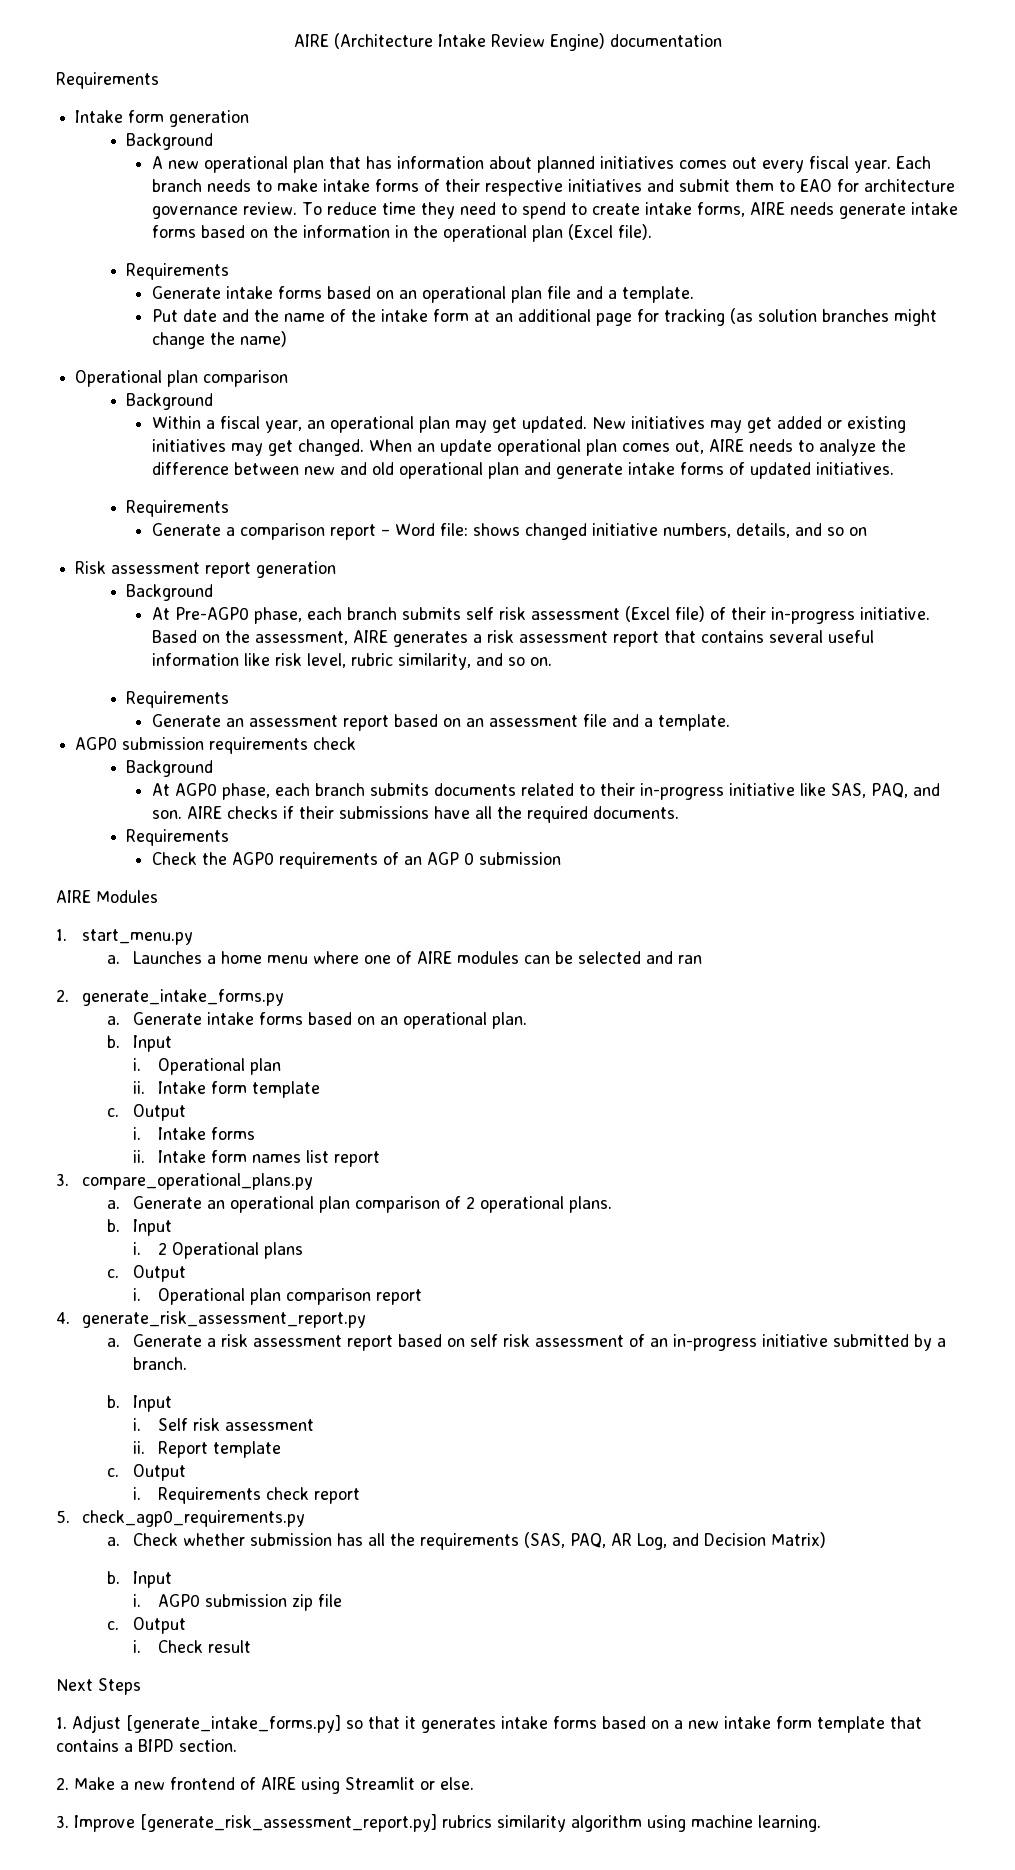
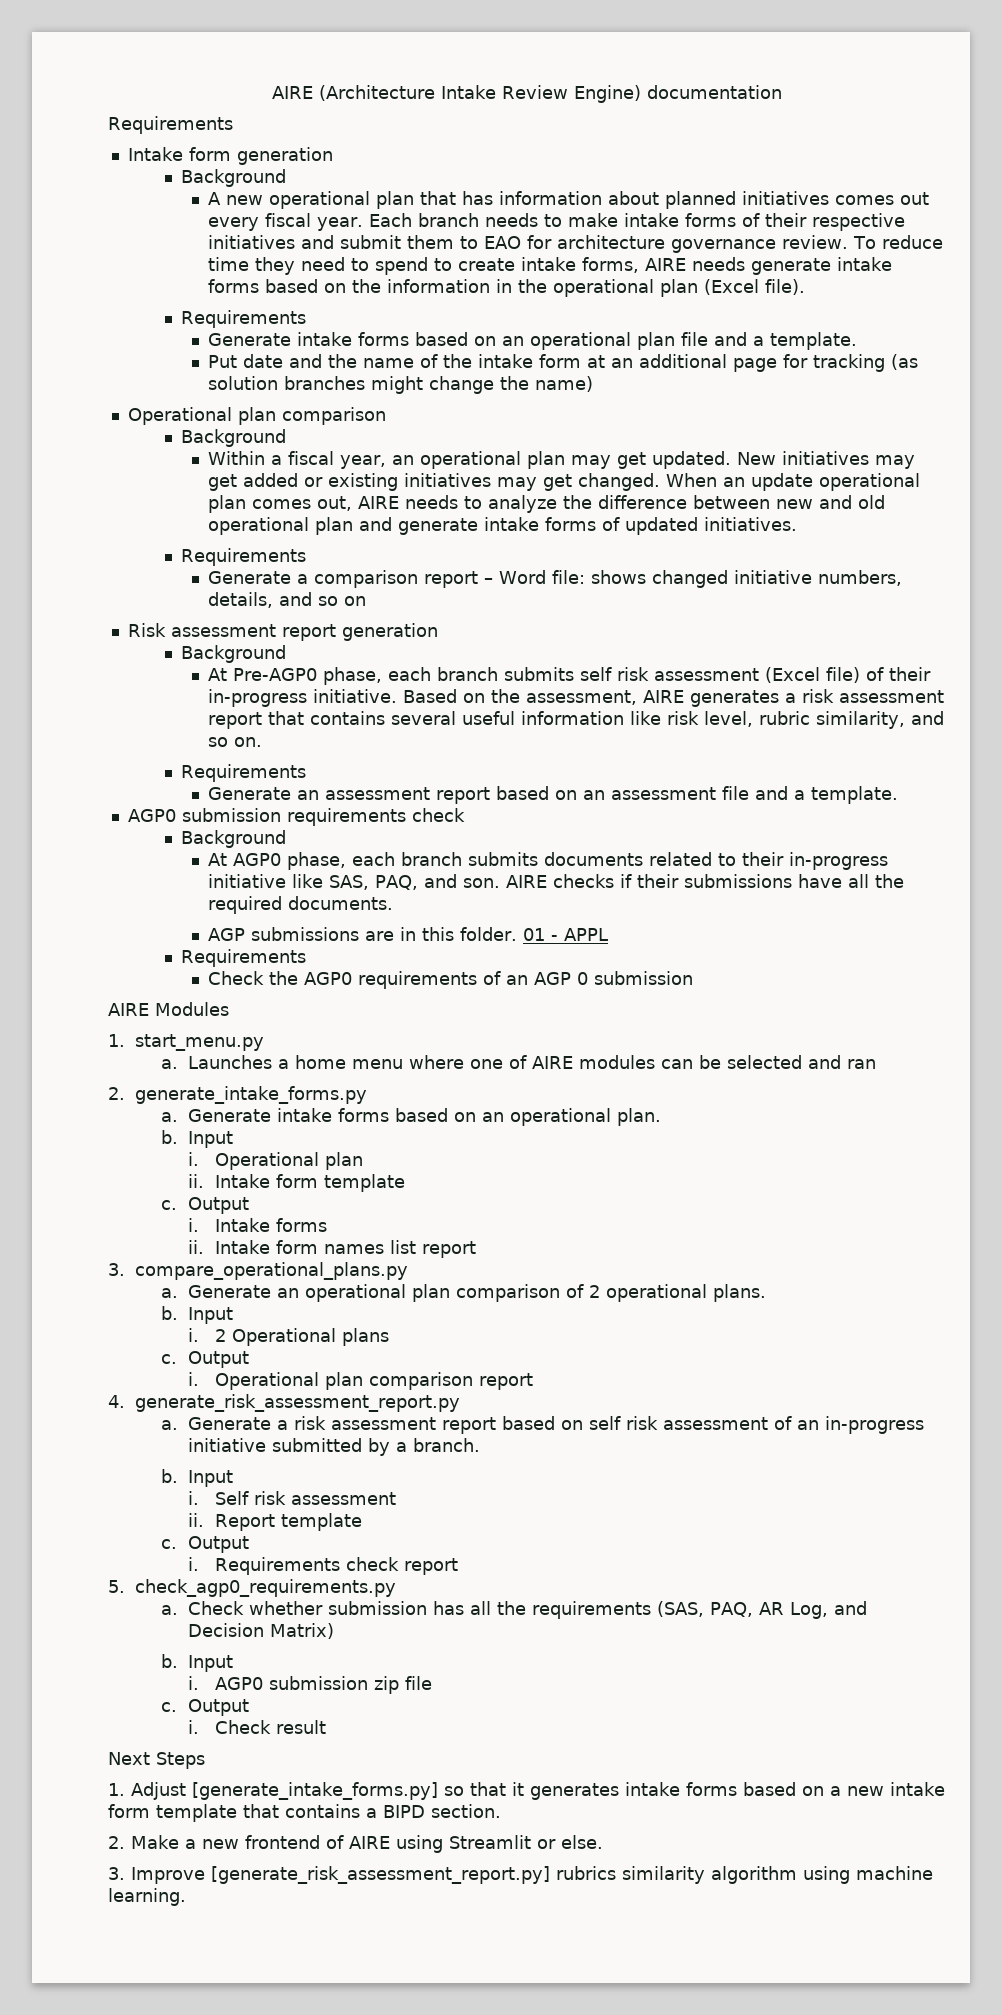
+ AGP submissions are in this folder. 01 - APPL

